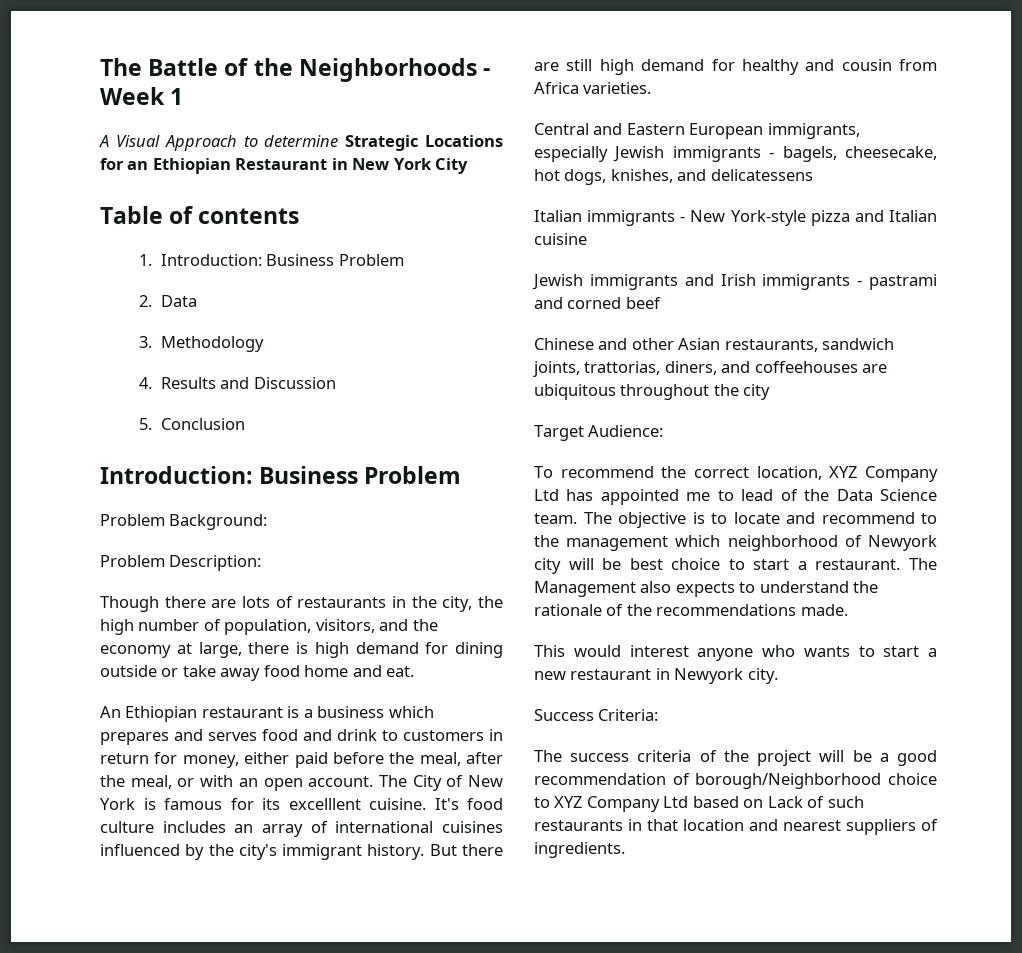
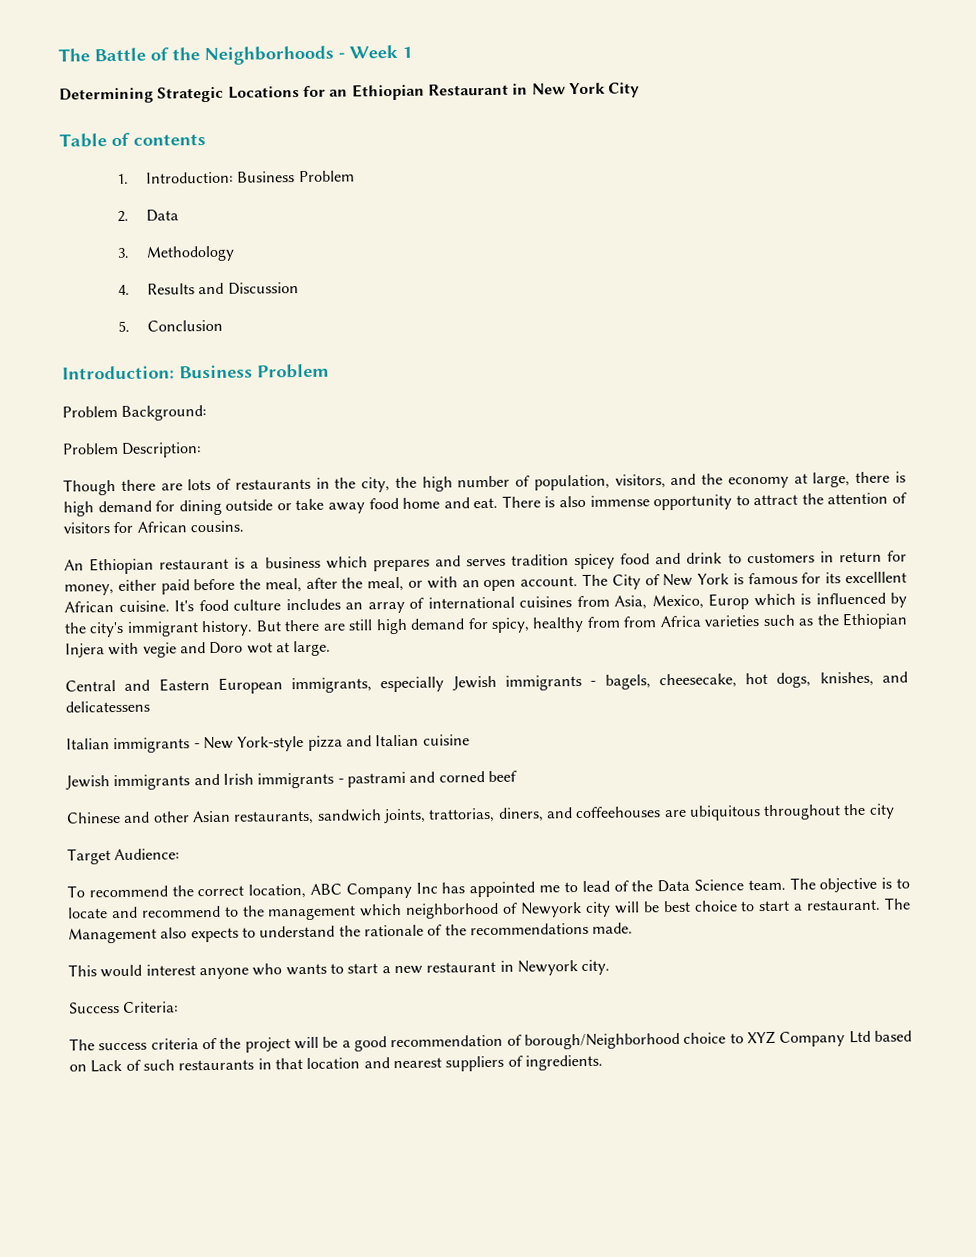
- A Visual Approach to determine Strategic Locations for an Ethiopian Restaurant in New York City
+ Determining Strategic Locations for an Ethiopian Restaurant in New York City
+ There is also immense opportunity to attract the attention of visitors for African cousins.
- An Ethiopian restaurant is a business which prepares and serves food and drink to customers in return for money, either paid before the meal, after the meal, or with an open account.
+ An Ethiopian restaurant is a business which prepares and serves tradition spicey food and drink to customers in return for money, either paid before the meal, after the meal, or with an open account.
- The City of New York is famous for its excelllent cuisine.
+ The City of New York is famous for its excelllent African cuisine.
- It's food culture includes an array of international cuisines influenced by the city's immigrant history.
+ It's food culture includes an array of international cuisines from Asia, Mexico, Europ which is influenced by the city's immigrant history.
- But there are still high demand for healthy and cousin from Africa varieties.
+ But there are still high demand for spicy, healthy from from Africa varieties such as the Ethiopian Injera with vegie and Doro wot at large.
- To recommend the correct location, XYZ Company Ltd has appointed me to lead of the Data Science team.
+ To recommend the correct location, ABC Company Inc has appointed me to lead of the Data Science team.

